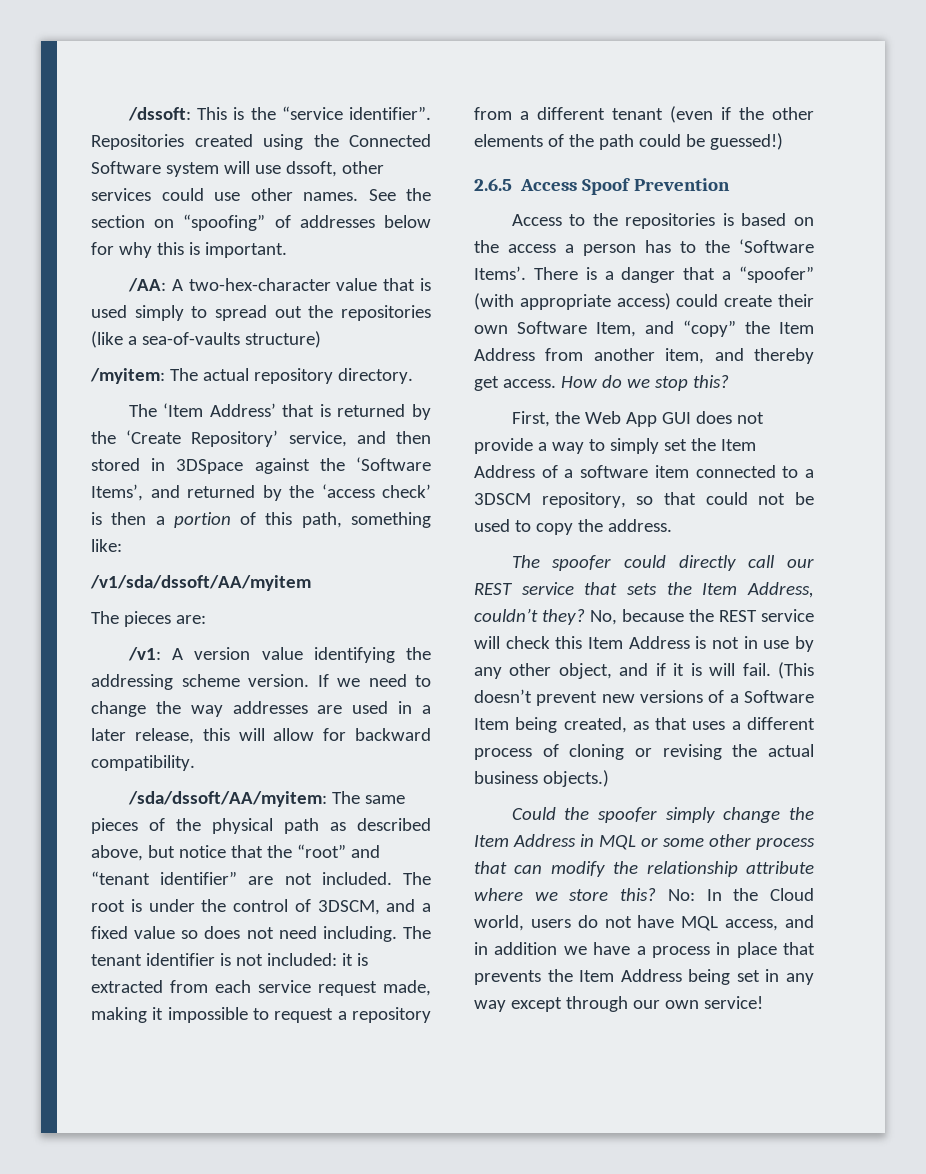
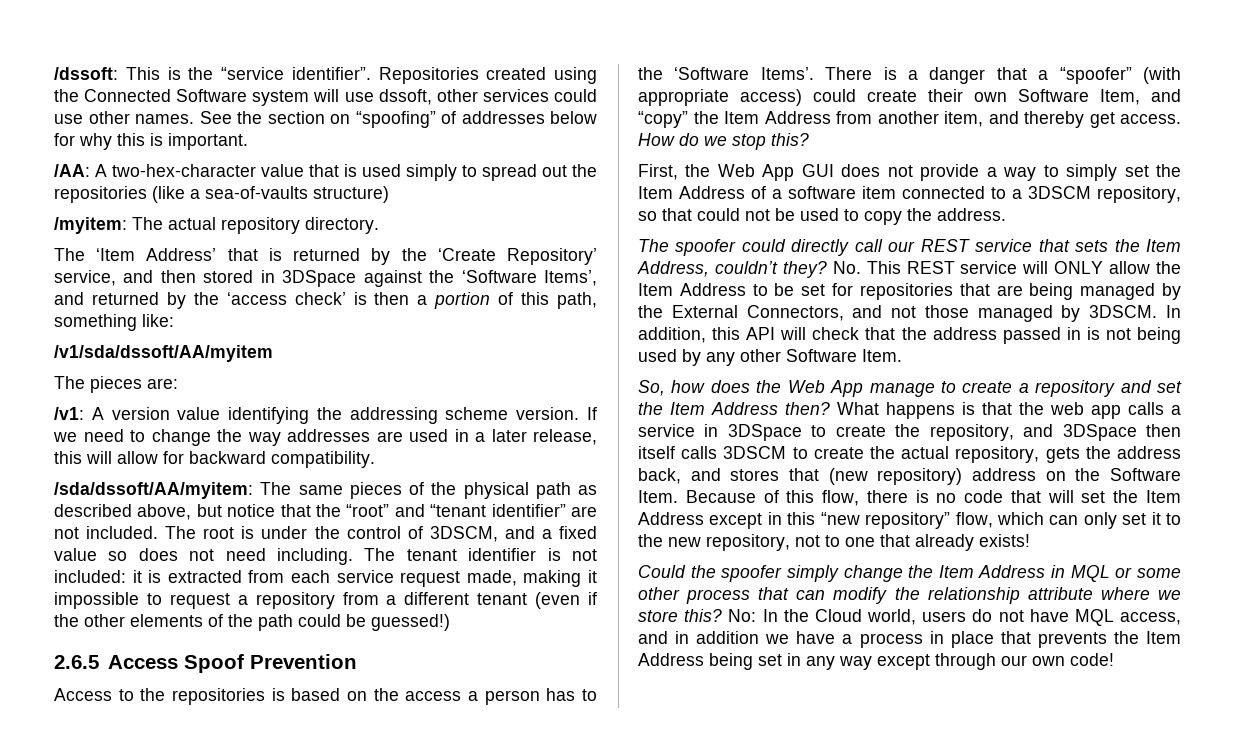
- No, because the REST service will check this Item Address is not in use by any other object, and if it is will fail. (This doesn’t prevent new versions of a Software Item being created, as that uses a different process of cloning or revising the actual business objects.)
+ No. This REST service will ONLY allow the Item Address to be set for repositories that are being managed by the External Connectors, and not those managed by 3DSCM. In addition, this API will check that the address passed in is not being used by any other Software Item.
+ So, how does the Web App manage to create a repository and set the Item Address then? What happens is that the web app calls a service in 3DSpace to create the repository, and 3DSpace then itself calls 3DSCM to create the actual repository, gets the address back, and stores that (new repository) address on the Software Item. Because of this flow, there is no code that will set the Item Address except in this “new repository” flow, which can only set it to the new repository, not to one that already exists!
- No: In the Cloud world, users do not have MQL access, and in addition we have a process in place that prevents the Item Address being set in any way except through our own service!
+ No: In the Cloud world, users do not have MQL access, and in addition we have a process in place that prevents the Item Address being set in any way except through our own code!

